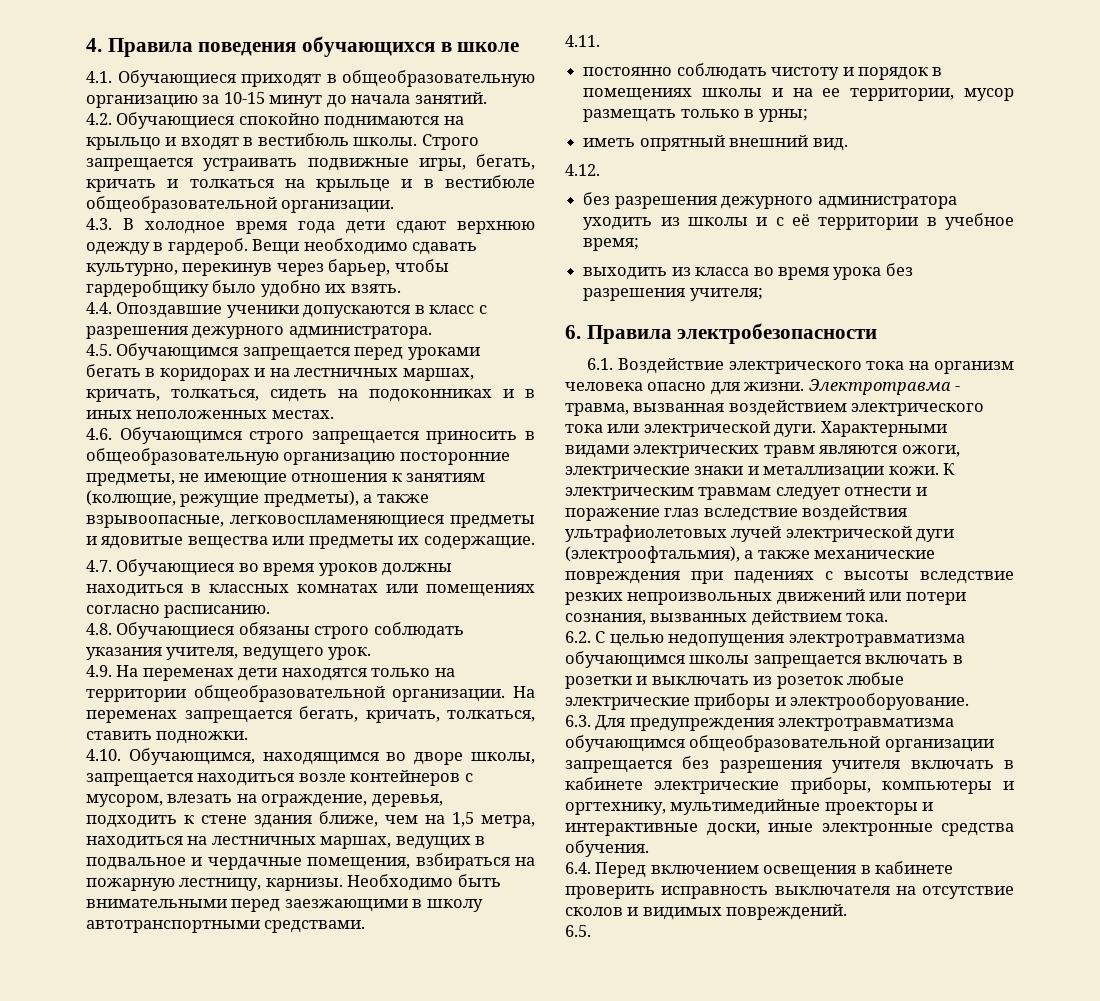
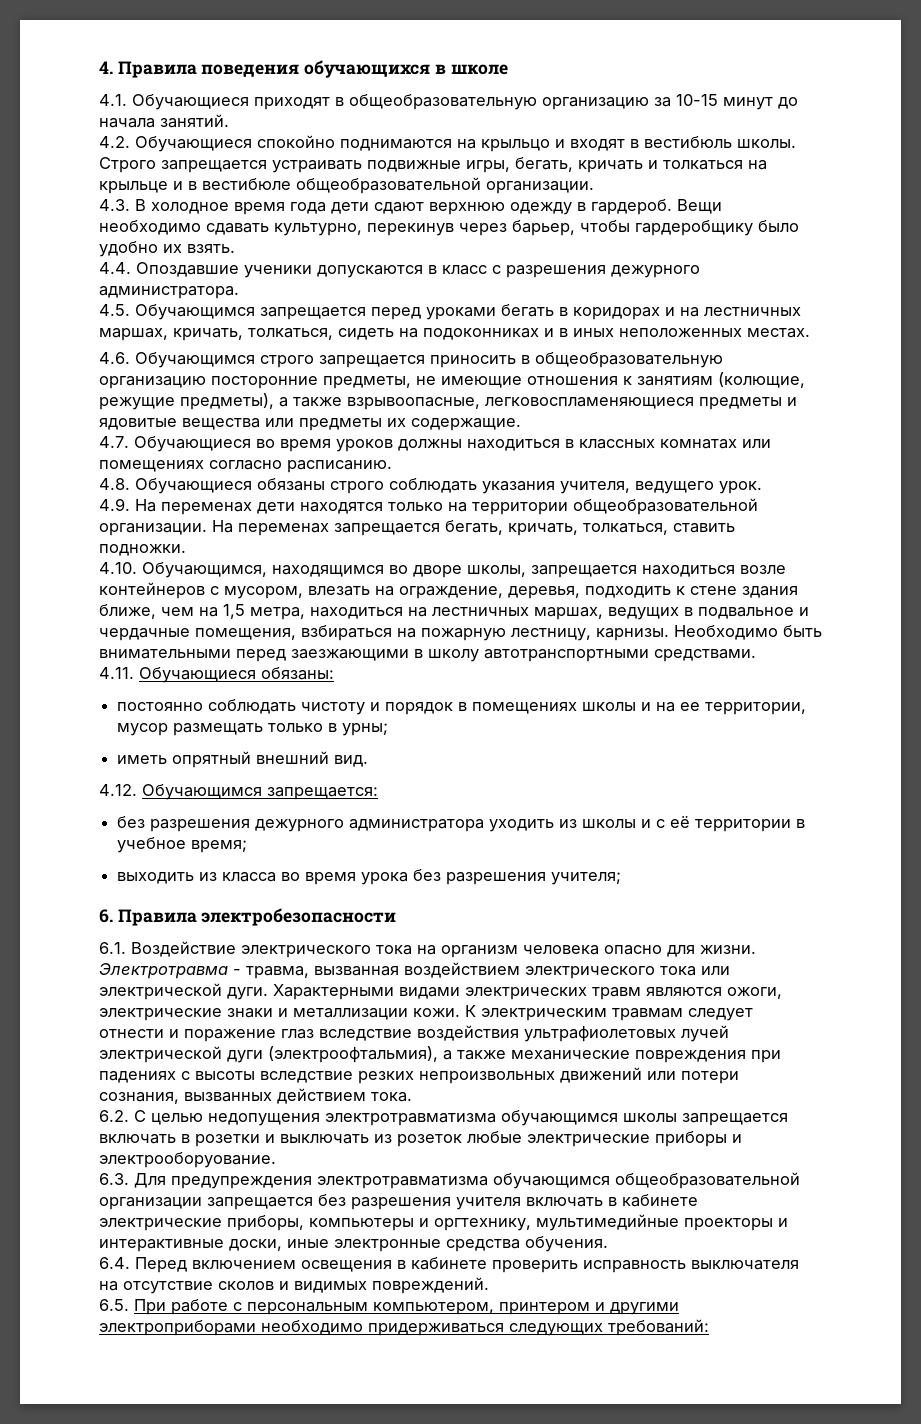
- 4.11.
+ 4.11. Обучающиеся обязаны:
- 4.12.
+ 4.12. Обучающимся запрещается:
- 6.5.
+ 6.5. При работе с персональным компьютером, принтером и другими электроприборами необходимо придерживаться следующих требований:

